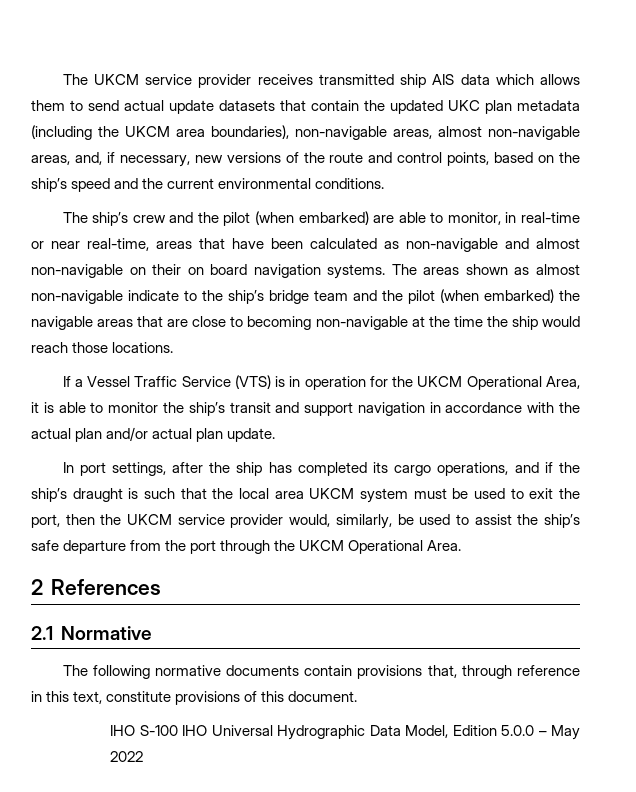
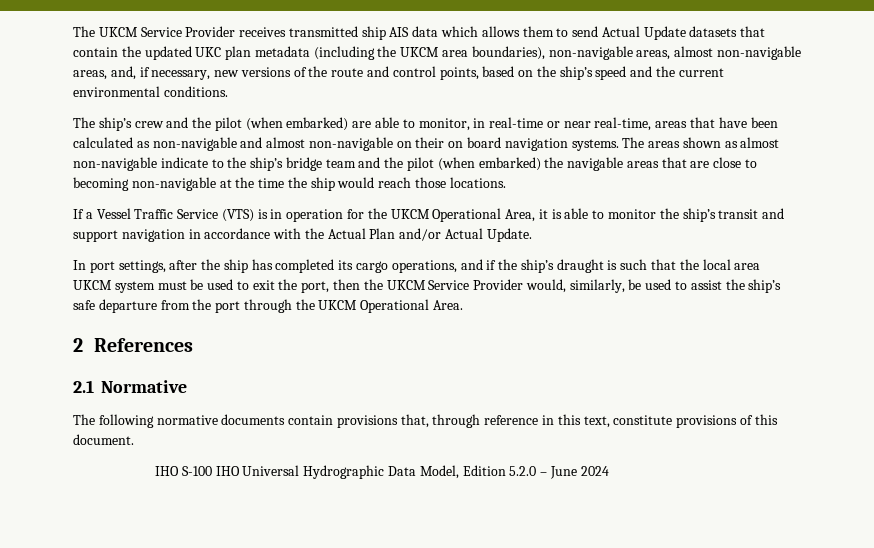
- The UKCM service provider receives transmitted ship AIS data which allows them to send actual update datasets that contain the updated UKC plan metadata (including the UKCM area boundaries), non-navigable areas, almost non-navigable areas, and, if necessary, new versions of the route and control points, based on the ship’s speed and the current environmental conditions.
+ The UKCM Service Provider receives transmitted ship AIS data which allows them to send Actual Update datasets that contain the updated UKC plan metadata (including the UKCM area boundaries), non-navigable areas, almost non-navigable areas, and, if necessary, new versions of the route and control points, based on the ship’s speed and the current environmental conditions.
- If a Vessel Traffic Service (VTS) is in operation for the UKCM Operational Area, it is able to monitor the ship’s transit and support navigation in accordance with the actual plan and/or actual plan update.
+ If a Vessel Traffic Service (VTS) is in operation for the UKCM Operational Area, it is able to monitor the ship’s transit and support navigation in accordance with the Actual Plan and/or Actual Update.
- In port settings, after the ship has completed its cargo operations, and if the ship’s draught is such that the local area UKCM system must be used to exit the port, then the UKCM service provider would, similarly, be used to assist the ship’s safe departure from the port through the UKCM Operational Area.
+ In port settings, after the ship has completed its cargo operations, and if the ship’s draught is such that the local area UKCM system must be used to exit the port, then the UKCM Service Provider would, similarly, be used to assist the ship’s safe departure from the port through the UKCM Operational Area.
- IHO S-100 IHO Universal Hydrographic Data Model, Edition 5.0.0 – May 2022
+ IHO S-100 IHO Universal Hydrographic Data Model, Edition 5.2.0 – June 2024

